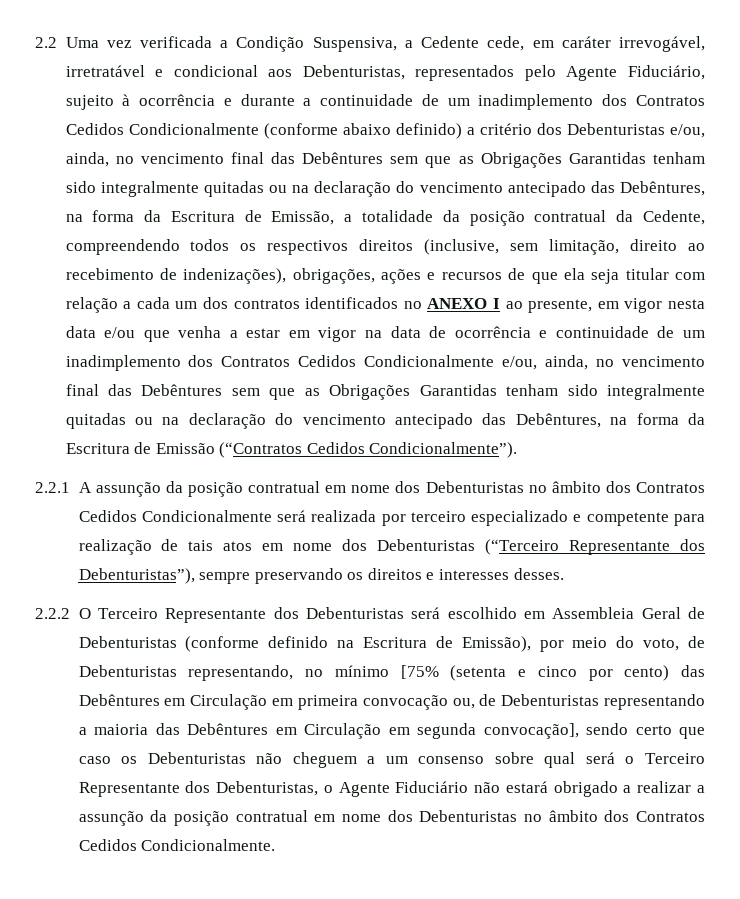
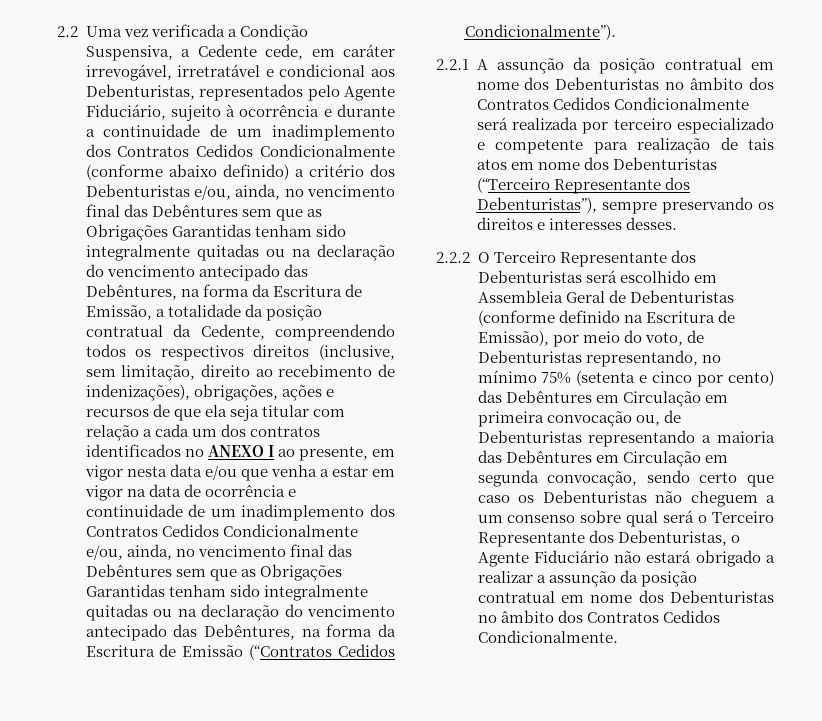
- 2.2.2 O Terceiro Representante dos Debenturistas será escolhido em Assembleia Geral de Debenturistas (conforme definido na Escritura de Emissão), por meio do voto, de Debenturistas representando, no mínimo [75% (setenta e cinco por cento) das Debêntures em Circulação em primeira convocação ou, de Debenturistas representando a maioria das Debêntures em Circulação em segunda convocação], sendo certo que caso os Debenturistas não cheguem a um consenso sobre qual será o Terceiro Representante dos Debenturistas, o Agente Fiduciário não estará obrigado a realizar a assunção da posição contratual em nome dos Debenturistas no âmbito dos Contratos Cedidos Condicionalmente.
+ 2.2.2 O Terceiro Representante dos Debenturistas será escolhido em Assembleia Geral de Debenturistas (conforme definido na Escritura de Emissão), por meio do voto, de Debenturistas representando, no mínimo 75% (setenta e cinco por cento) das Debêntures em Circulação em primeira convocação ou, de Debenturistas representando a maioria das Debêntures em Circulação em segunda convocação, sendo certo que caso os Debenturistas não cheguem a um consenso sobre qual será o Terceiro Representante dos Debenturistas, o Agente Fiduciário não estará obrigado a realizar a assunção da posição contratual em nome dos Debenturistas no âmbito dos Contratos Cedidos Condicionalmente.

